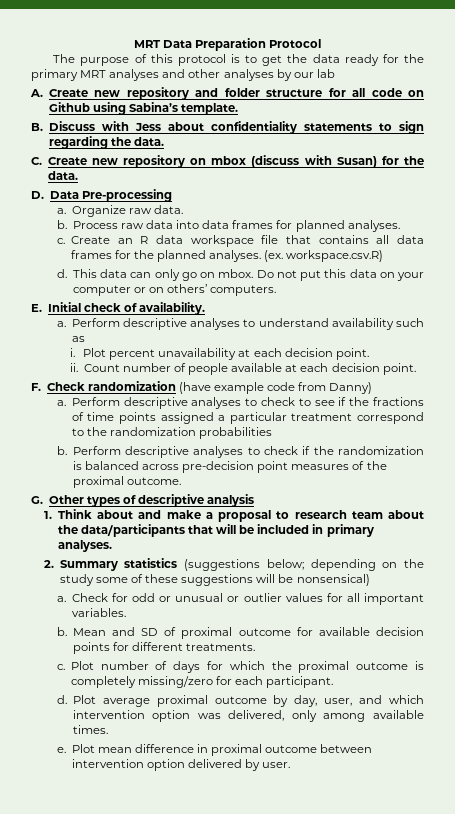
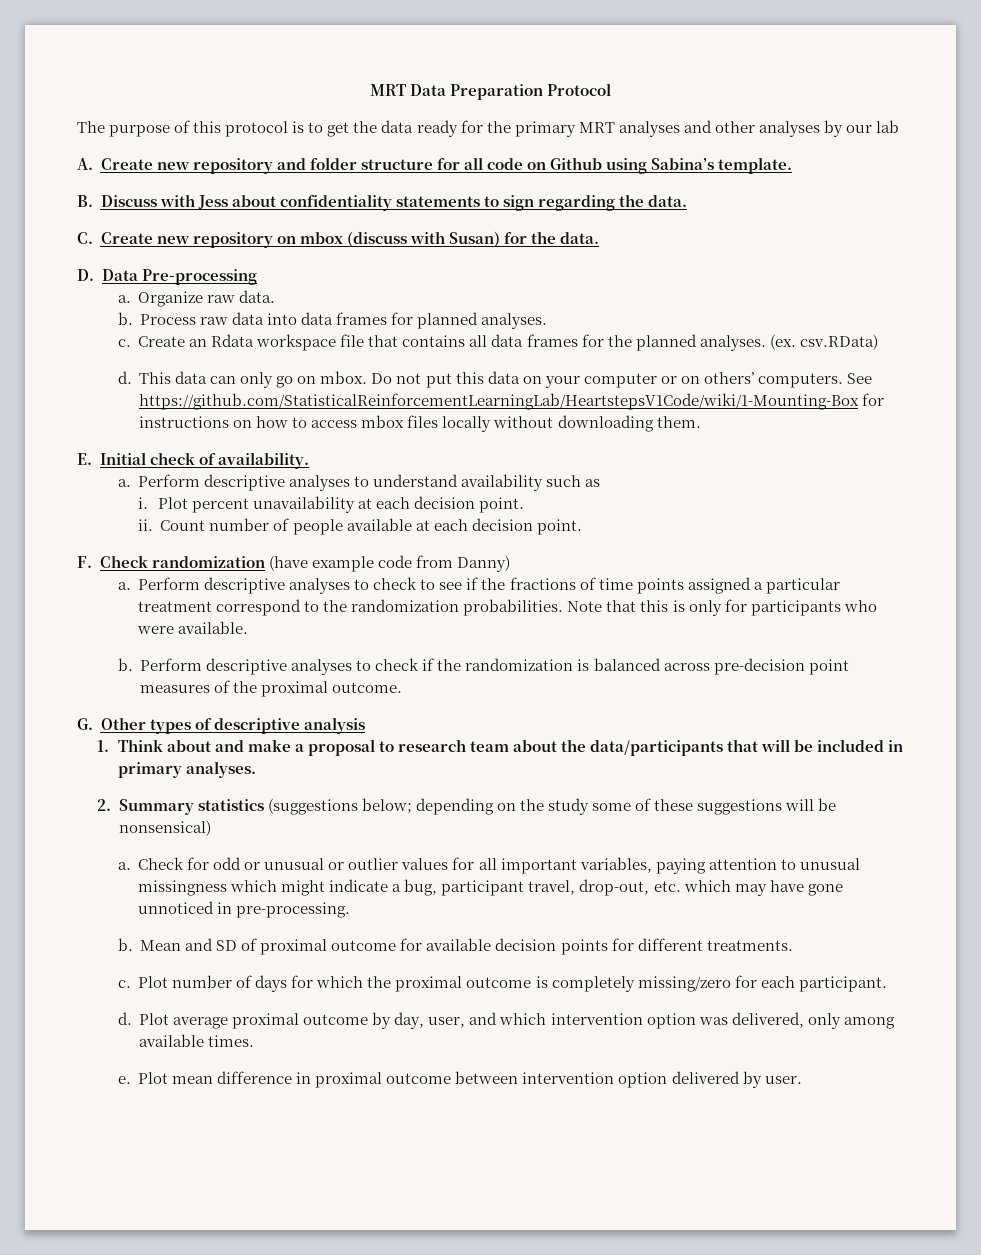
- Create an R data workspace file that contains all data frames for the planned analyses.
+ Create an Rdata workspace file that contains all data frames for the planned analyses.
- (ex. workspace.csv.R)
+ (ex. csv.RData)
+ See https://github.com/StatisticalReinforcementLearningLab/HeartstepsV1Code/wiki/1-Mounting-Box for instructions on how to access mbox files locally without downloading them.
- Perform descriptive analyses to check to see if the fractions of time points assigned a particular treatment correspond to the randomization probabilities
+ Perform descriptive analyses to check to see if the fractions of time points assigned a particular treatment correspond to the randomization probabilities. Note that this is only for participants who were available.
- Check for odd or unusual or outlier values for all important variables.
+ Check for odd or unusual or outlier values for all important variables, paying attention to unusual missingness which might indicate a bug, participant travel, drop-out, etc. which may have gone unnoticed in pre-processing.

